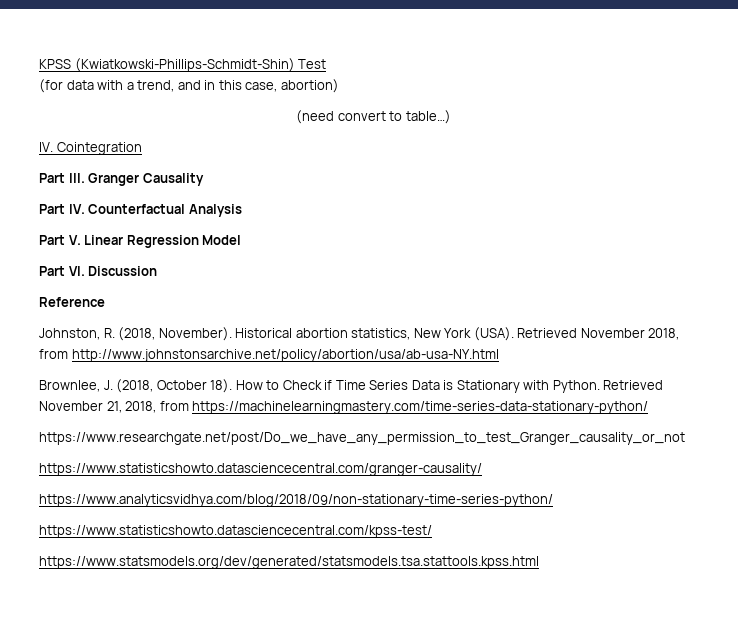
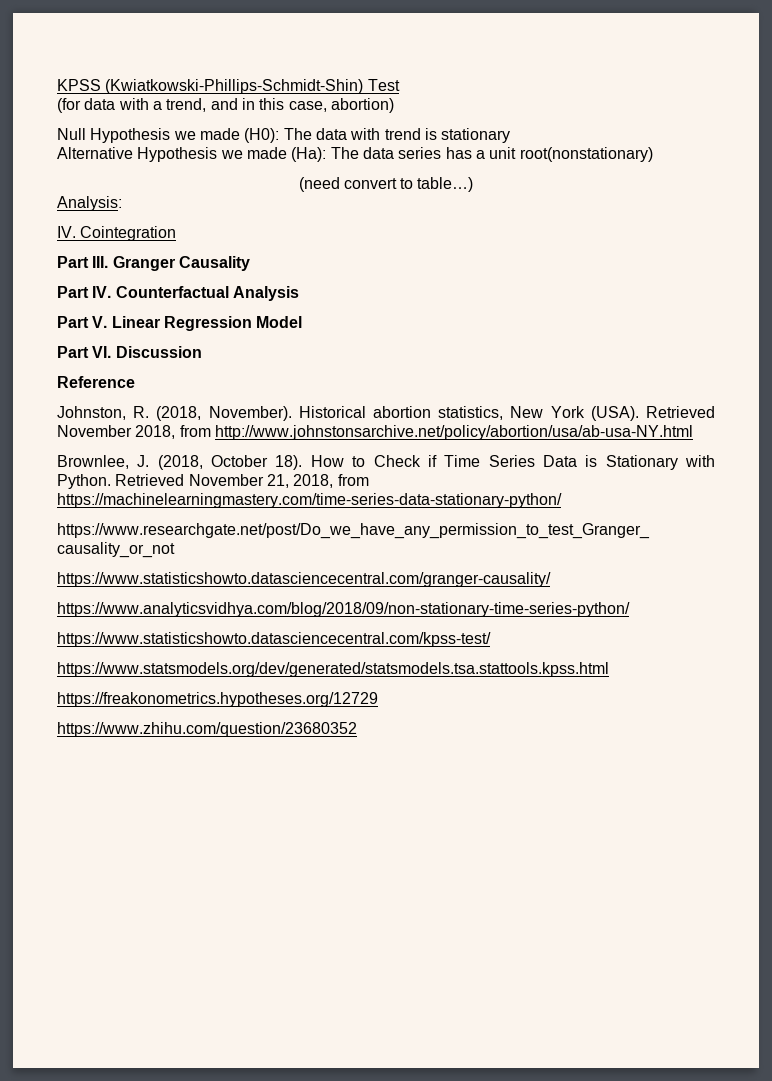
+ Null Hypothesis we made (H0): The data with trend is stationary
+ Alternative Hypothesis we made (Ha): The data series has a unit root(nonstationary)
+ Analysis:
+ https://freakonometrics.hypotheses.org/12729
+ https://www.zhihu.com/question/23680352

